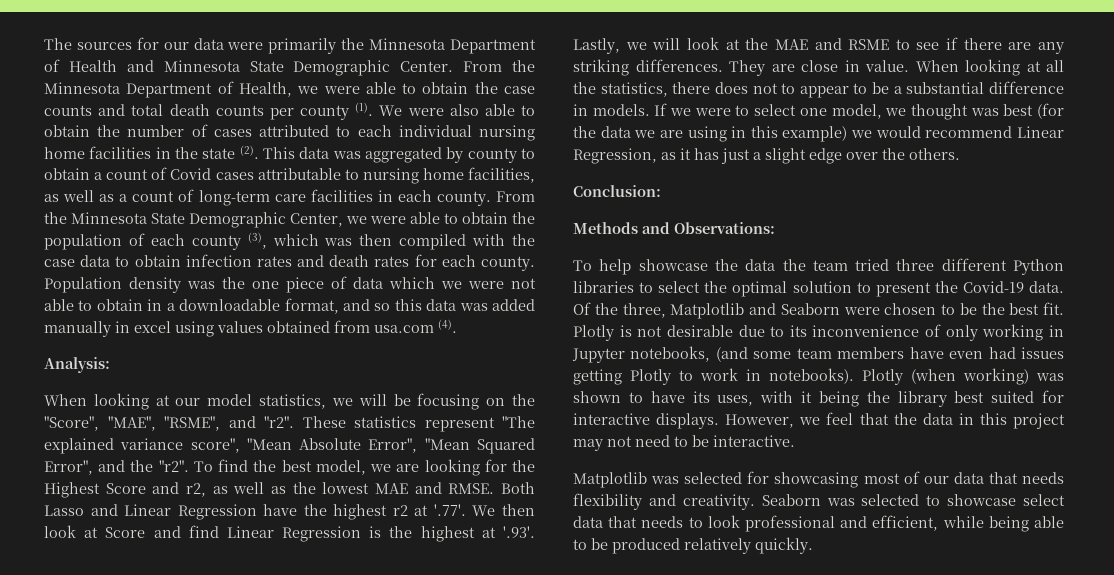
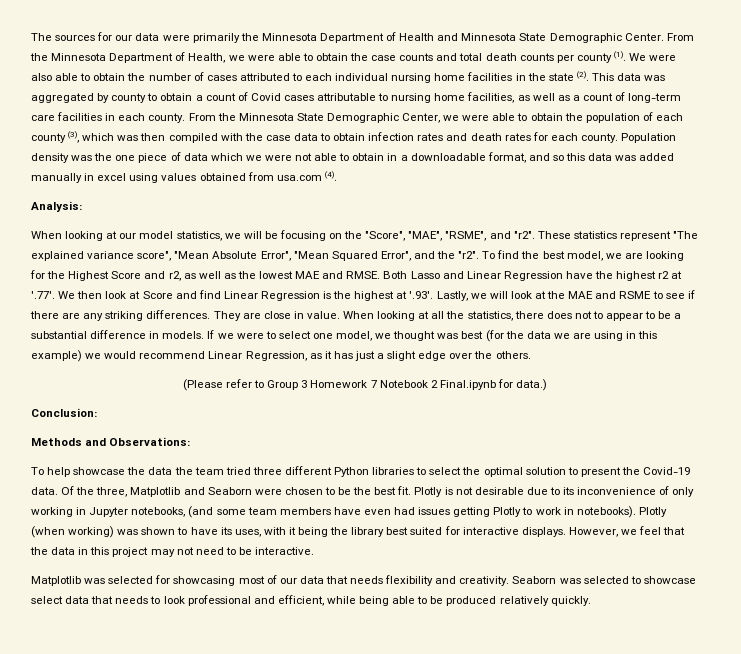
+ (Please refer to Group 3 Homework 7 Notebook 2 Final.ipynb for data.)

